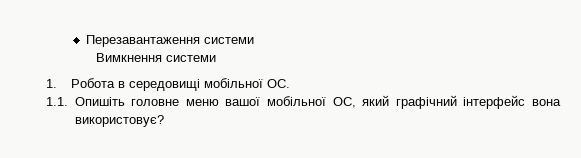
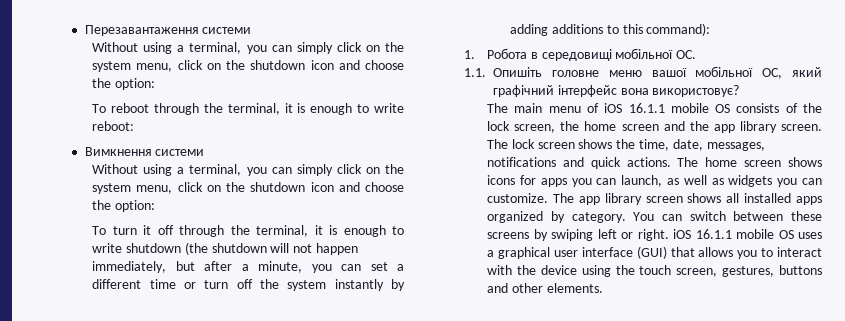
  Перезавантаження системи
+ Without using a terminal, you can simply click on the system menu, click on the shutdown icon and choose the option:
+ To reboot through the terminal, it is enough to write reboot:
  Вимкнення системи
+ Without using a terminal, you can simply click on the system menu, click on the shutdown icon and choose the option:
+ To turn it off through the terminal, it is enough to write shutdown (the shutdown will not happen immediately, but after a minute, you can set a different time or turn off the system instantly by adding additions to this command):
+ The main menu of iOS 16.1.1 mobile OS consists of the lock screen, the home screen and the app library screen. The lock screen shows the time, date, messages, notifications and quick actions. The home screen shows icons for apps you can launch, as well as widgets you can customize. The app library screen shows all installed apps organized by category. You can switch between these screens by swiping left or right. iOS 16.1.1 mobile OS uses a graphical user interface (GUI) that allows you to interact with the device using the touch screen, gestures, buttons and other elements.

